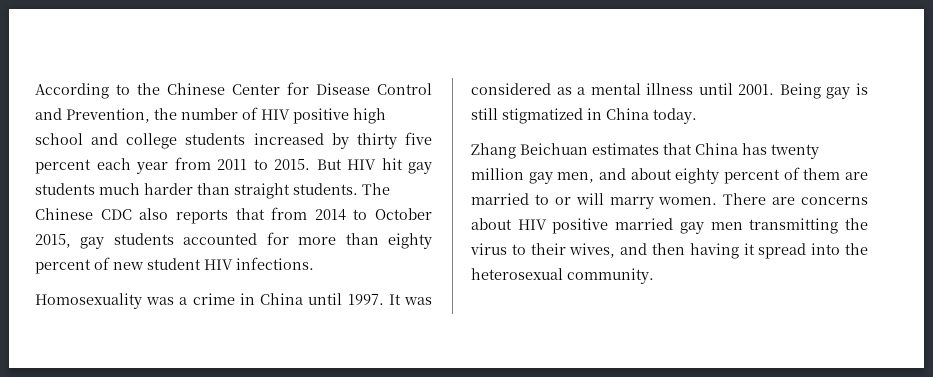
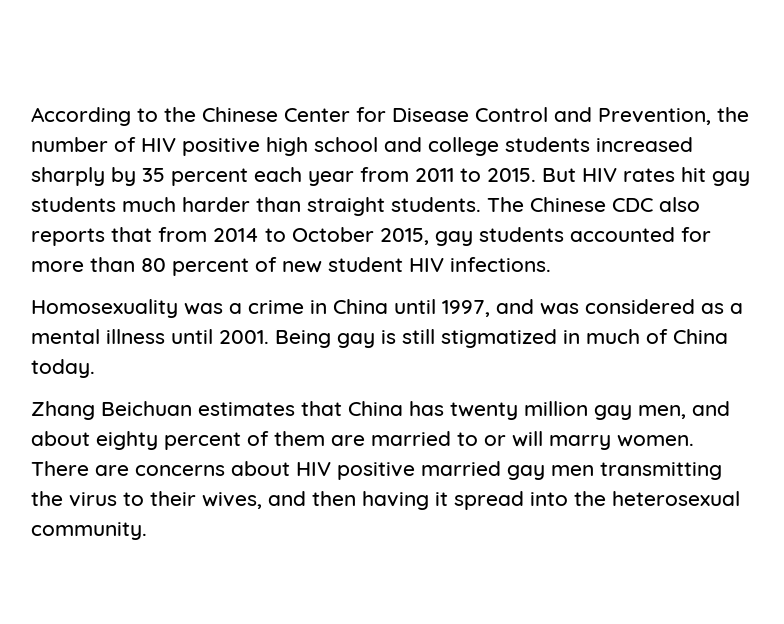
- According to the Chinese Center for Disease Control and Prevention, the number of HIV positive high school and college students increased by thirty five percent each year from 2011 to 2015.
+ According to the Chinese Center for Disease Control and Prevention, the number of HIV positive high school and college students increased sharply by 35 percent each year from 2011 to 2015.
- But HIV hit gay students much harder than straight students.
+ But HIV rates hit gay students much harder than straight students.
- The Chinese CDC also reports that from 2014 to October 2015, gay students accounted for more than eighty percent of new student HIV infections.
+ The Chinese CDC also reports that from 2014 to October 2015, gay students accounted for more than 80 percent of new student HIV infections.
- Homosexuality was a crime in China until 1997. It was considered as a mental illness until 2001.
+ Homosexuality was a crime in China until 1997, and was considered as a mental illness until 2001.
- Being gay is still stigmatized in China today.
+ Being gay is still stigmatized in much of China today.

